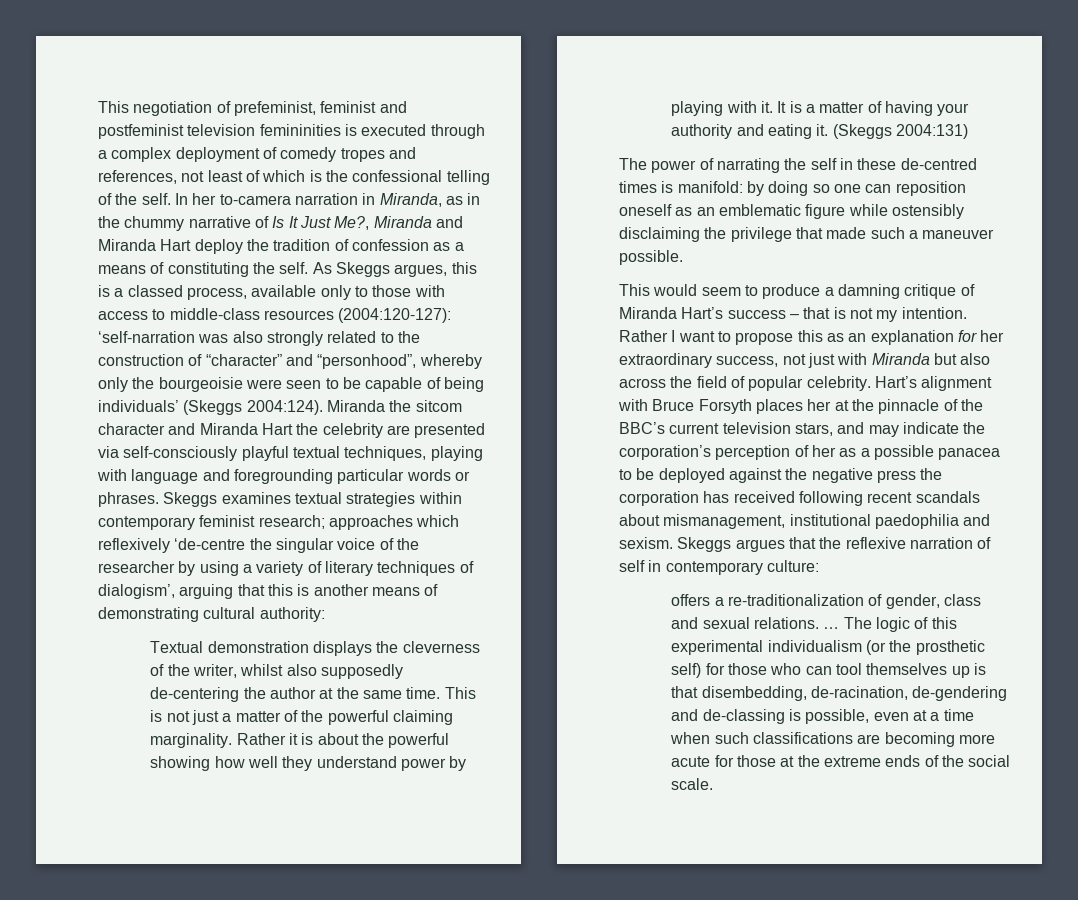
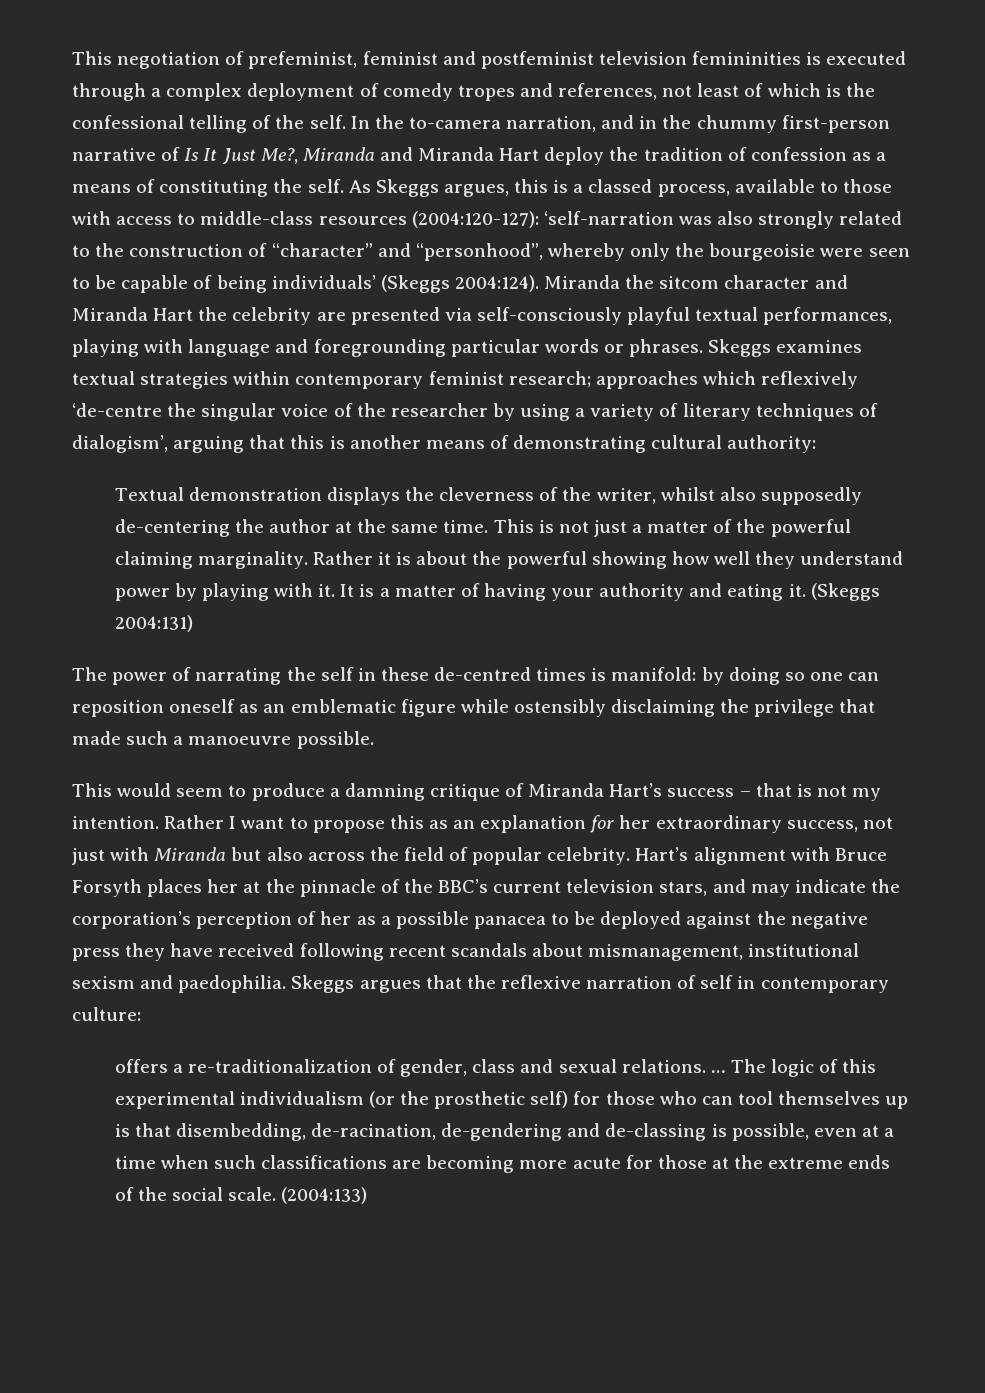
- In her to-camera narration in Miranda, as in the chummy narrative of Is It Just Me?, Miranda and Miranda Hart deploy the tradition of confession as a means of constituting the self.
+ In the to-camera narration, and in the chummy first-person narrative of Is It Just Me?, Miranda and Miranda Hart deploy the tradition of confession as a means of constituting the self.
- As Skeggs argues, this is a classed process, available only to those with access to middle-class resources (2004:120-127): ‘self-narration was also strongly related to the construction of “character” and “personhood”, whereby only the bourgeoisie were seen to be capable of being individuals’ (Skeggs 2004:124).
+ As Skeggs argues, this is a classed process, available to those with access to middle-class resources (2004:120-127): ‘self-narration was also strongly related to the construction of “character” and “personhood”, whereby only the bourgeoisie were seen to be capable of being individuals’ (Skeggs 2004:124).
- Miranda the sitcom character and Miranda Hart the celebrity are presented via self-consciously playful textual techniques, playing with language and foregrounding particular words or phrases.
+ Miranda the sitcom character and Miranda Hart the celebrity are presented via self-consciously playful textual performances, playing with language and foregrounding particular words or phrases.
- The power of narrating the self in these de-centred times is manifold: by doing so one can reposition oneself as an emblematic figure while ostensibly disclaiming the privilege that made such a maneuver possible.
+ The power of narrating the self in these de-centred times is manifold: by doing so one can reposition oneself as an emblematic figure while ostensibly disclaiming the privilege that made such a manoeuvre possible.
- Hart’s alignment with Bruce Forsyth places her at the pinnacle of the BBC’s current television stars, and may indicate the corporation’s perception of her as a possible panacea to be deployed against the negative press the corporation has received following recent scandals about mismanagement, institutional paedophilia and sexism.
+ Hart’s alignment with Bruce Forsyth places her at the pinnacle of the BBC’s current television stars, and may indicate the corporation’s perception of her as a possible panacea to be deployed against the negative press they have received following recent scandals about mismanagement, institutional sexism and paedophilia.
+ (2004:133)

